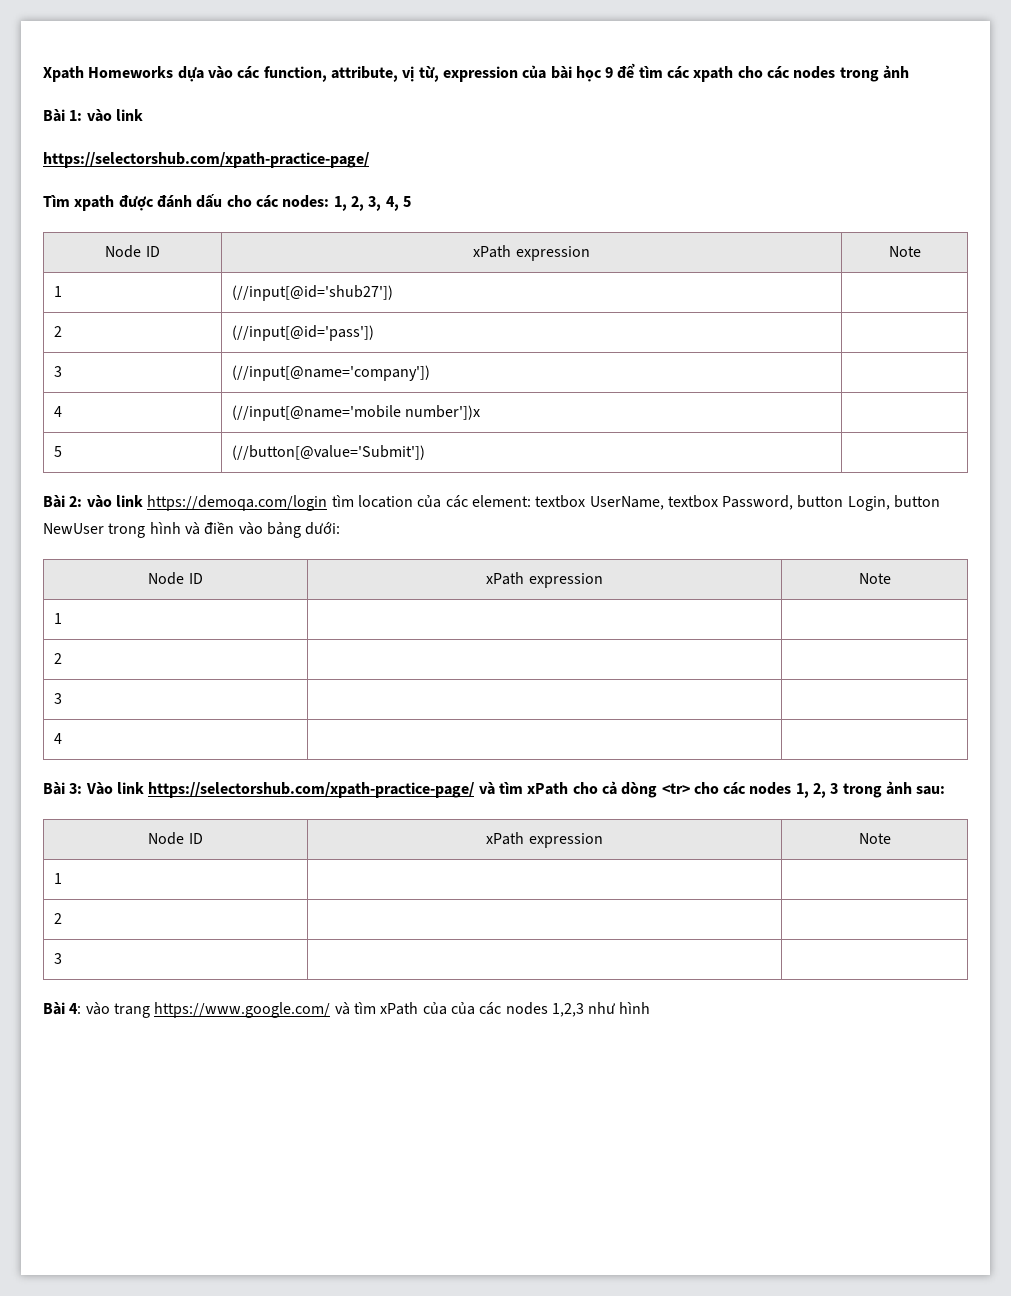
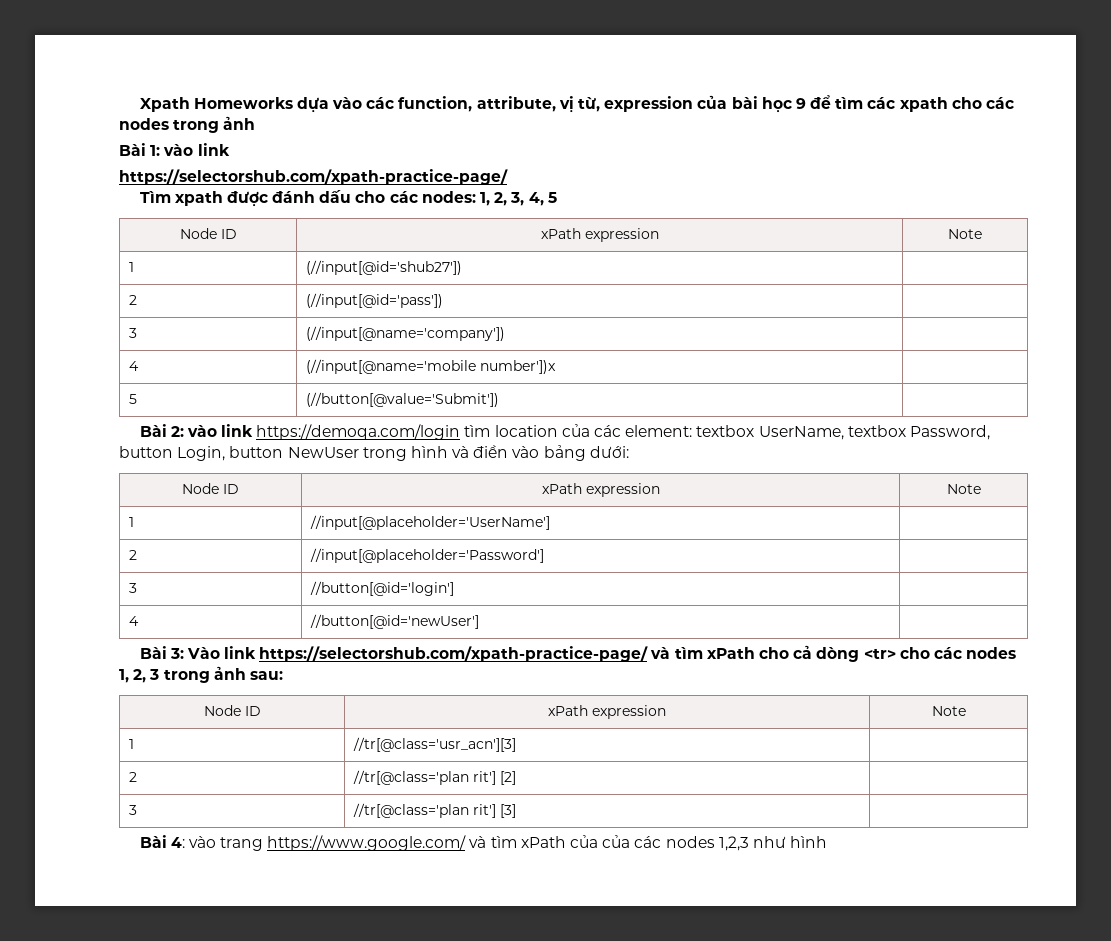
  Bài 2: vào link https://demoqa.com/login tìm location của các element: textbox UserName, textbox Password, button Login, button NewUser trong hình và điền vào bảng dưới:
  Node ID | xPath expression | Note
- 1 | |
- 2 | |
- 3 | |
- 4 | |
+ 1 | //input[@placeholder='UserName'] |
+ 2 | //input[@placeholder='Password'] |
+ 3 | //button[@id='login'] |
+ 4 | //button[@id='newUser'] |
  Bài 3: Vào link https://selectorshub.com/xpath-practice-page/ và tìm xPath cho cả dòng <tr> cho các nodes 1, 2, 3 trong ảnh sau:
  Node ID | xPath expression | Note
- 1 | |
- 2 | |
- 3 | |
+ 1 | //tr[@class='usr_acn'][3] |
+ 2 | //tr[@class='plan rit'] [2] |
+ 3 | //tr[@class='plan rit'] [3] |

